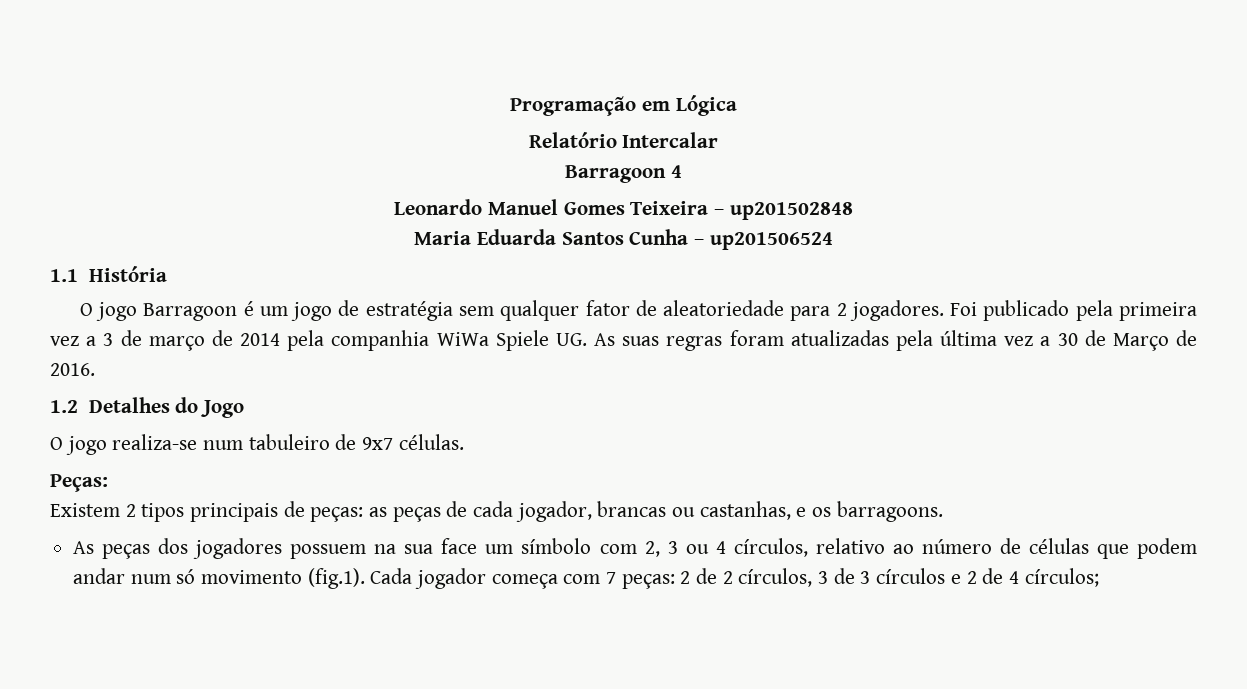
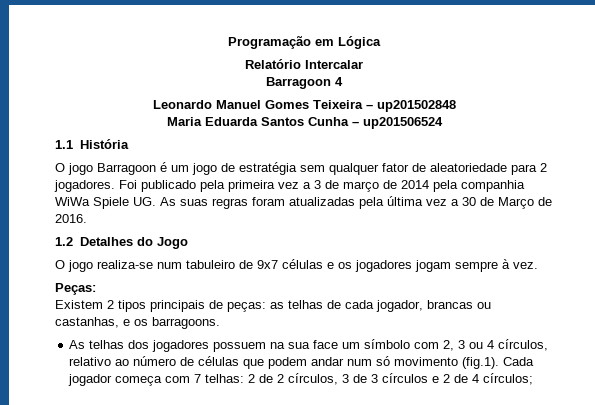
- O jogo realiza-se num tabuleiro de 9x7 células.
+ O jogo realiza-se num tabuleiro de 9x7 células e os jogadores jogam sempre à vez.
- Existem 2 tipos principais de peças: as peças de cada jogador, brancas ou castanhas, e os barragoons.
+ Existem 2 tipos principais de peças: as telhas de cada jogador, brancas ou castanhas, e os barragoons.
- As peças dos jogadores possuem na sua face um símbolo com 2, 3 ou 4 círculos, relativo ao número de células que podem andar num só movimento (fig.1). Cada jogador começa com 7 peças: 2 de 2 círculos, 3 de 3 círculos e 2 de 4 círculos;
+ As telhas dos jogadores possuem na sua face um símbolo com 2, 3 ou 4 círculos, relativo ao número de células que podem andar num só movimento (fig.1). Cada jogador começa com 7 telhas: 2 de 2 círculos, 3 de 3 círculos e 2 de 4 círculos;

